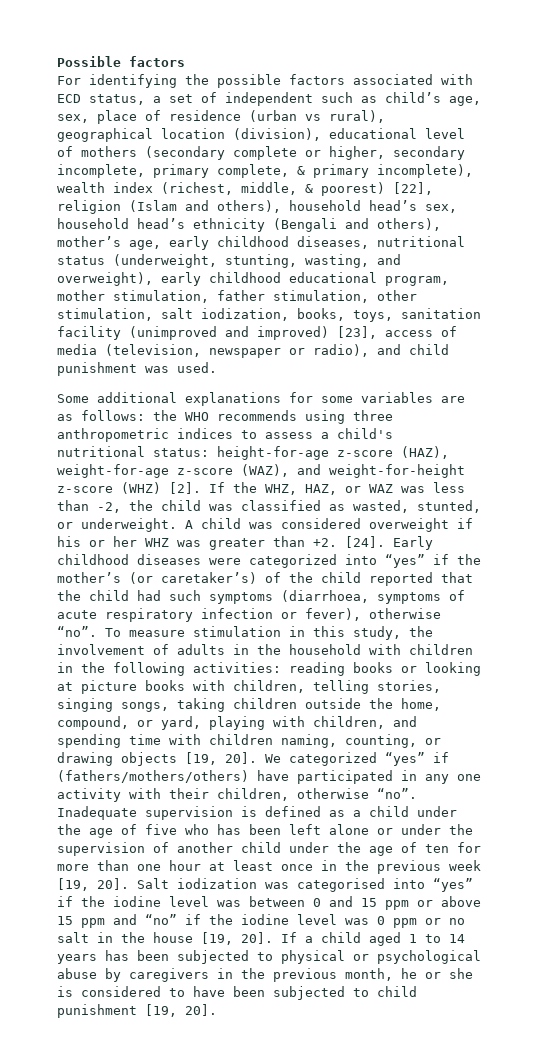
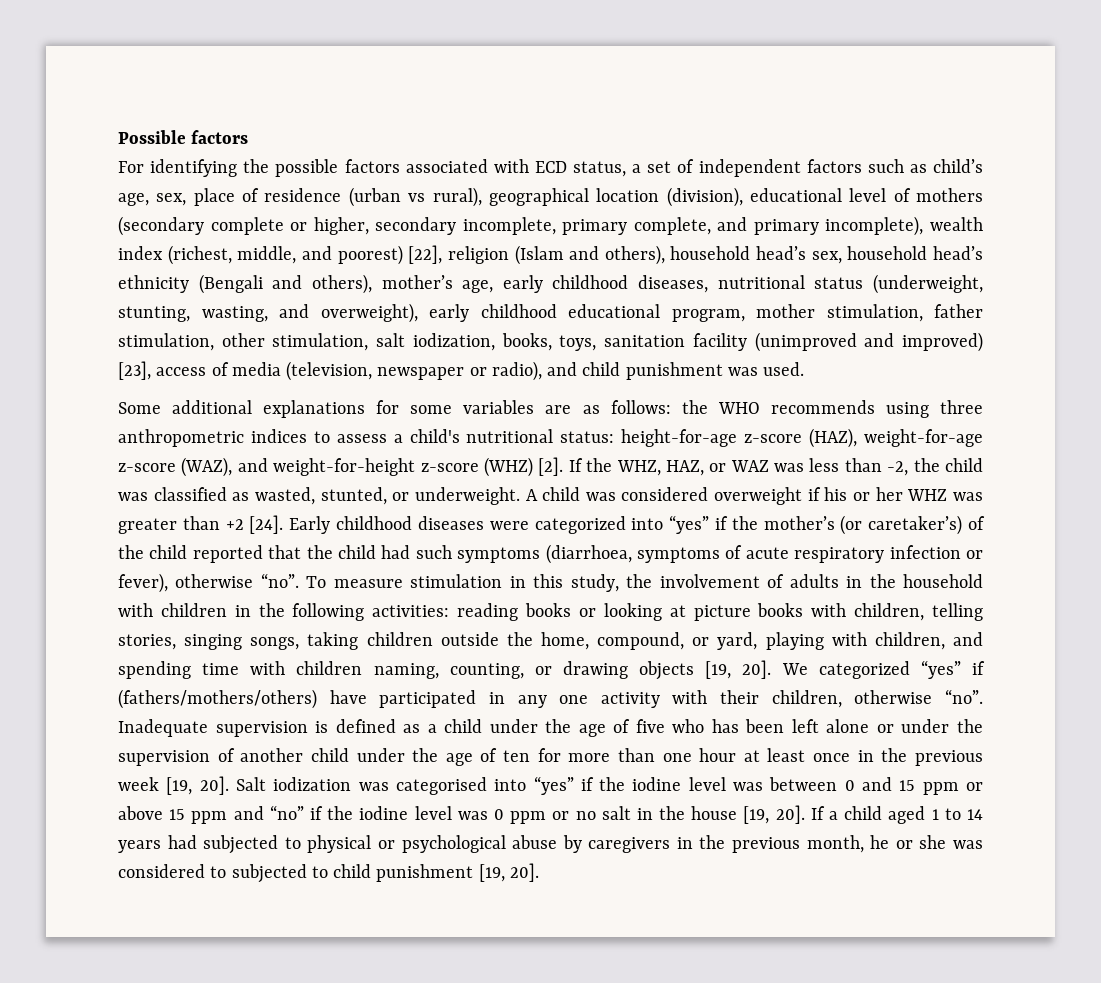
- For identifying the possible factors associated with ECD status, a set of independent such as child’s age, sex, place of residence (urban vs rural), geographical location (division), educational level of mothers (secondary complete or higher, secondary incomplete, primary complete, & primary incomplete), wealth index (richest, middle, & poorest) [22], religion (Islam and others), household head’s sex, household head’s ethnicity (Bengali and others), mother’s age, early childhood diseases, nutritional status (underweight, stunting, wasting, and overweight), early childhood educational program, mother stimulation, father stimulation, other stimulation, salt iodization, books, toys, sanitation facility (unimproved and improved) [23], access of media (television, newspaper or radio), and child punishment was used.
+ For identifying the possible factors associated with ECD status, a set of independent factors such as child’s age, sex, place of residence (urban vs rural), geographical location (division), educational level of mothers (secondary complete or higher, secondary incomplete, primary complete, and primary incomplete), wealth index (richest, middle, and poorest) [22], religion (Islam and others), household head’s sex, household head’s ethnicity (Bengali and others), mother’s age, early childhood diseases, nutritional status (underweight, stunting, wasting, and overweight), early childhood educational program, mother stimulation, father stimulation, other stimulation, salt iodization, books, toys, sanitation facility (unimproved and improved) [23], access of media (television, newspaper or radio), and child punishment was used.
- A child was considered overweight if his or her WHZ was greater than +2. [24].
+ A child was considered overweight if his or her WHZ was greater than +2 [24].
- If a child aged 1 to 14 years has been subjected to physical or psychological abuse by caregivers in the previous month, he or she is considered to have been subjected to child punishment [19, 20].
+ If a child aged 1 to 14 years had subjected to physical or psychological abuse by caregivers in the previous month, he or she was considered to subjected to child punishment [19, 20].

